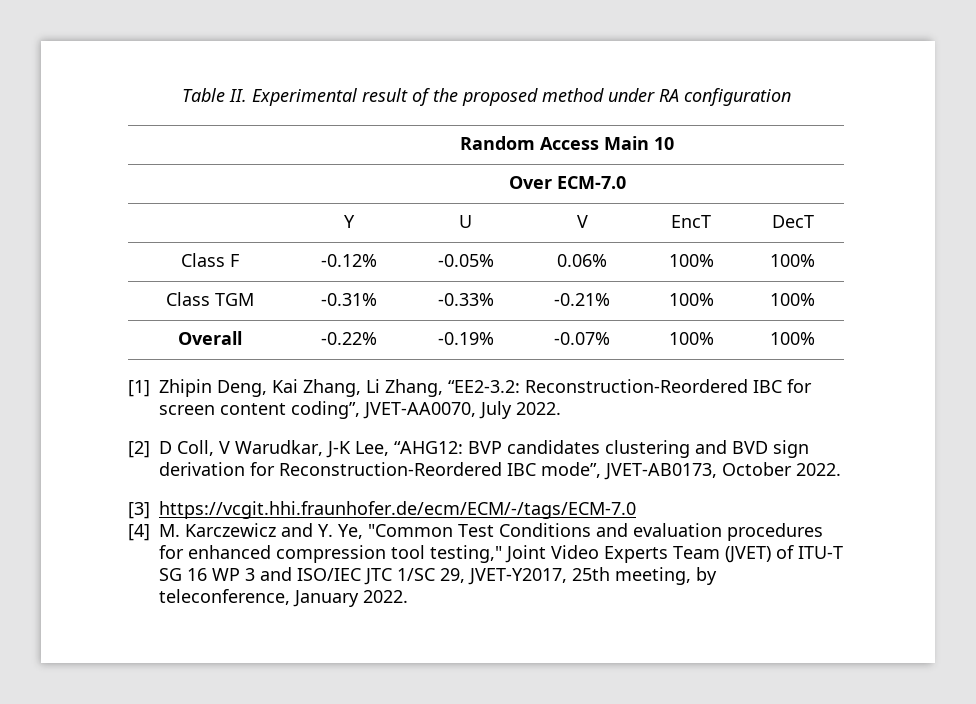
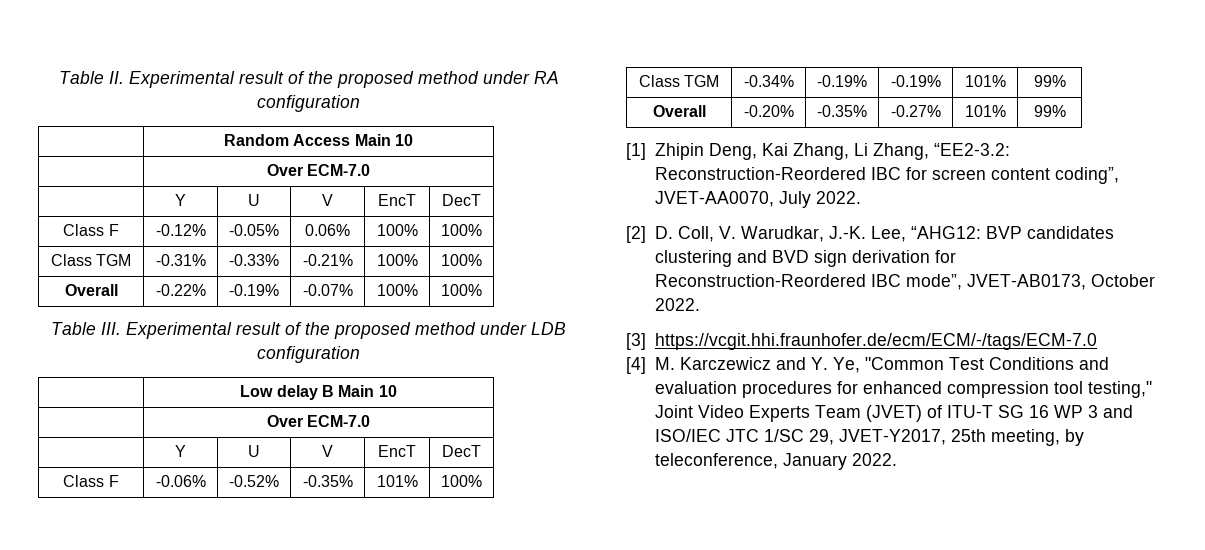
+ Table III. Experimental result of the proposed method under LDB configuration
+ | Low delay B Main 10
+ | Over ECM-7.0
+ | Y | U | V | EncT | DecT
+ Class F | -0.06% | -0.52% | -0.35% | 101% | 100%
+ Class TGM | -0.34% | -0.19% | -0.19% | 101% | 99%
+ Overall | -0.20% | -0.35% | -0.27% | 101% | 99%
- [2] D Coll, V Warudkar, J-K Lee, “AHG12: BVP candidates clustering and BVD sign derivation for Reconstruction-Reordered IBC mode”, JVET-AB0173, October 2022.
+ [2] D. Coll, V. Warudkar, J.-K. Lee, “AHG12: BVP candidates clustering and BVD sign derivation for Reconstruction-Reordered IBC mode”, JVET-AB0173, October 2022.

